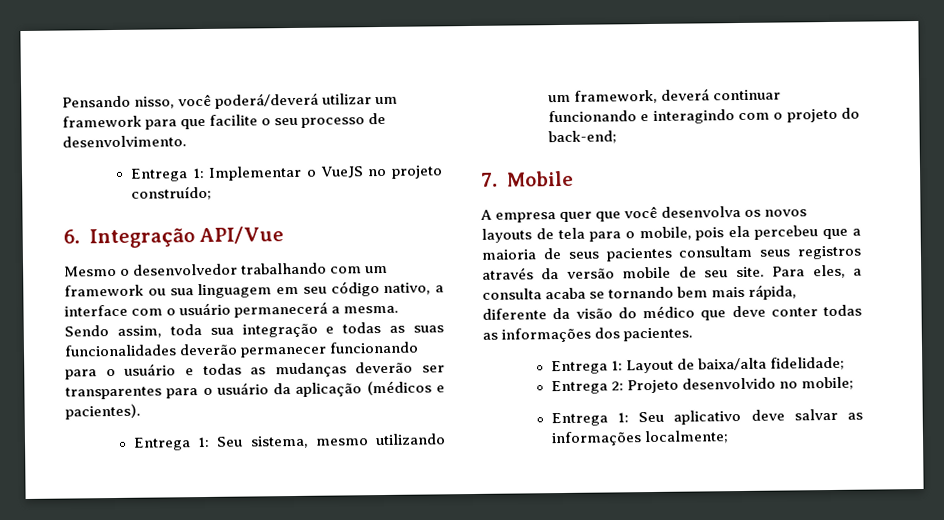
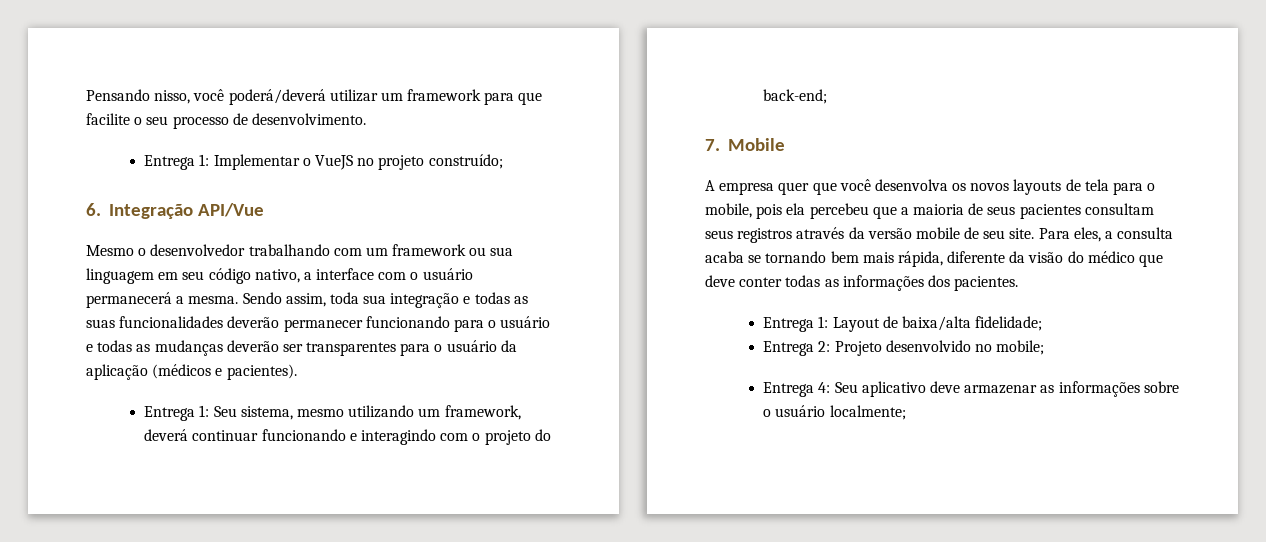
- Entrega 1: Seu aplicativo deve salvar as informações localmente;
+ Entrega 4: Seu aplicativo deve armazenar as informações sobre o usuário localmente;

